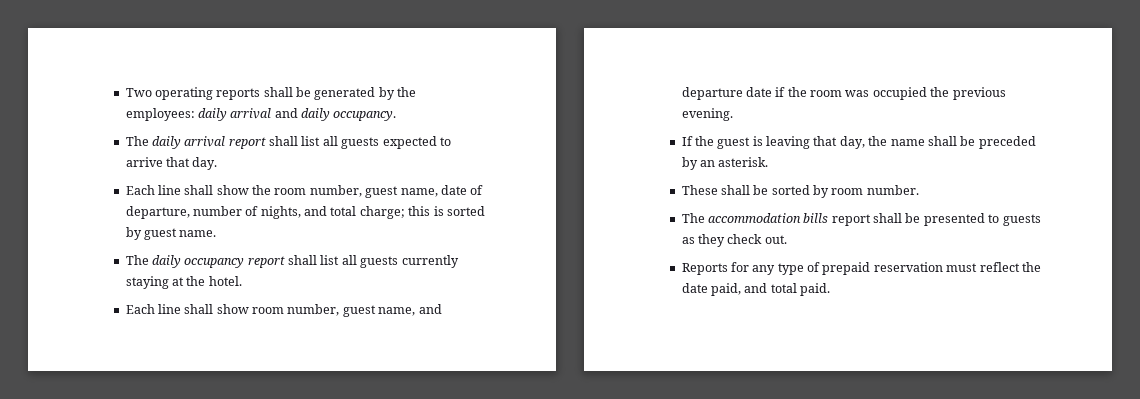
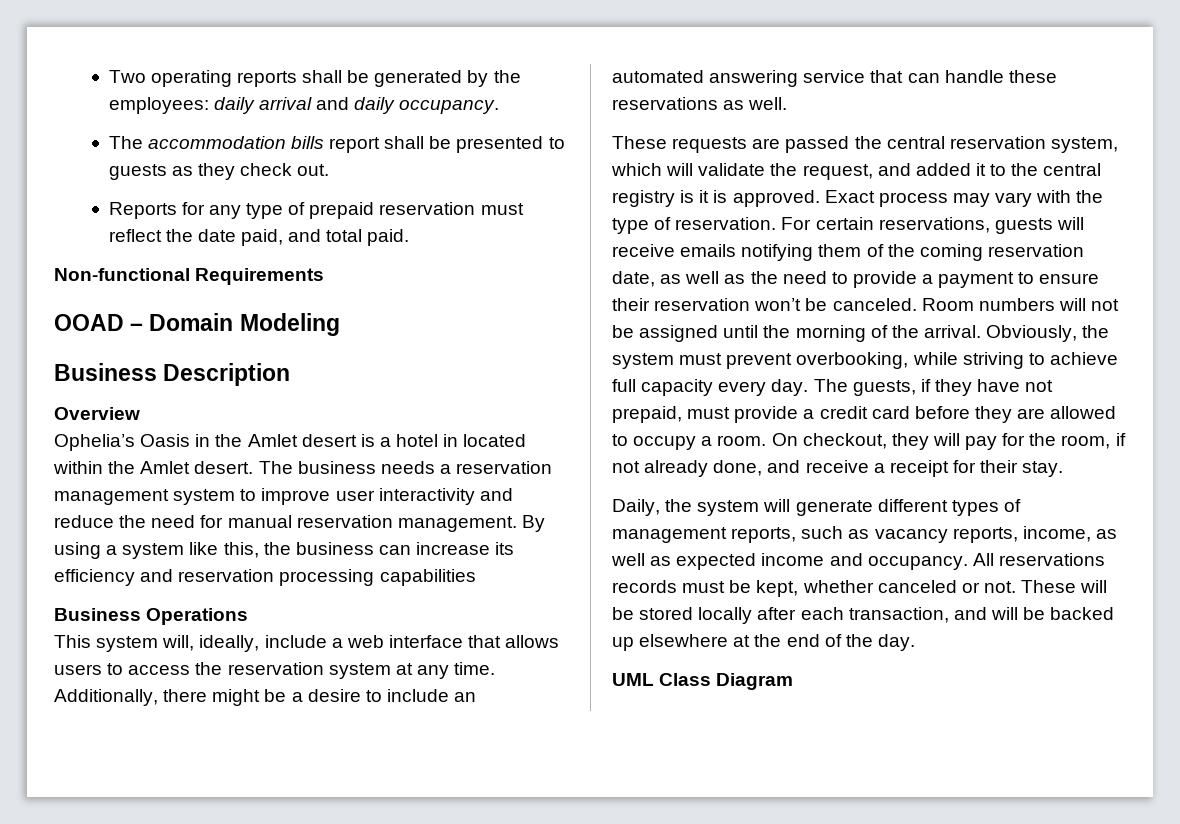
- The daily arrival report shall list all guests expected to arrive that day.
- Each line shall show the room number, guest name, date of departure, number of nights, and total charge; this is sorted by guest name.
- The daily occupancy report shall list all guests currently staying at the hotel.
- Each line shall show room number, guest name, and departure date if the room was occupied the previous evening.
- If the guest is leaving that day, the name shall be preceded by an asterisk.
- These shall be sorted by room number.
+ Non-functional Requirements
+ OOAD – Domain Modeling
+ Business Description
+ Overview
+ Ophelia’s Oasis in the Amlet desert is a hotel in located within the Amlet desert. The business needs a reservation management system to improve user interactivity and reduce the need for manual reservation management. By using a system like this, the business can increase its efficiency and reservation processing capabilities
+ Business Operations
+ This system will, ideally, include a web interface that allows users to access the reservation system at any time. Additionally, there might be a desire to include an automated answering service that can handle these reservations as well.
+ These requests are passed the central reservation system, which will validate the request, and added it to the central registry is it is approved. Exact process may vary with the type of reservation. For certain reservations, guests will receive emails notifying them of the coming reservation date, as well as the need to provide a payment to ensure their reservation won’t be canceled. Room numbers will not be assigned until the morning of the arrival. Obviously, the system must prevent overbooking, while striving to achieve full capacity every day. The guests, if they have not prepaid, must provide a credit card before they are allowed to occupy a room. On checkout, they will pay for the room, if not already done, and receive a receipt for their stay.
+ Daily, the system will generate different types of management reports, such as vacancy reports, income, as well as expected income and occupancy. All reservations records must be kept, whether canceled or not. These will be stored locally after each transaction, and will be backed up elsewhere at the end of the day.
+ UML Class Diagram

